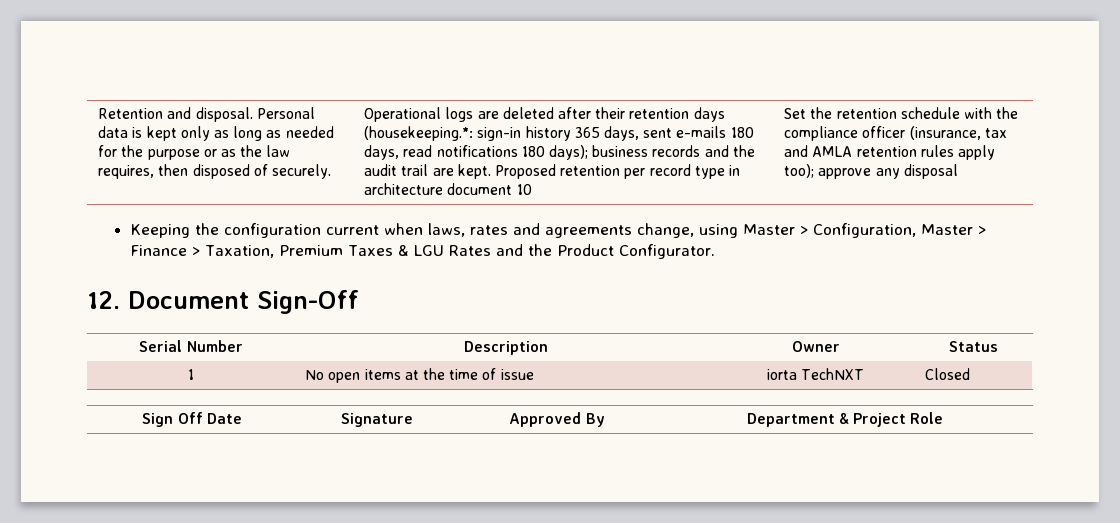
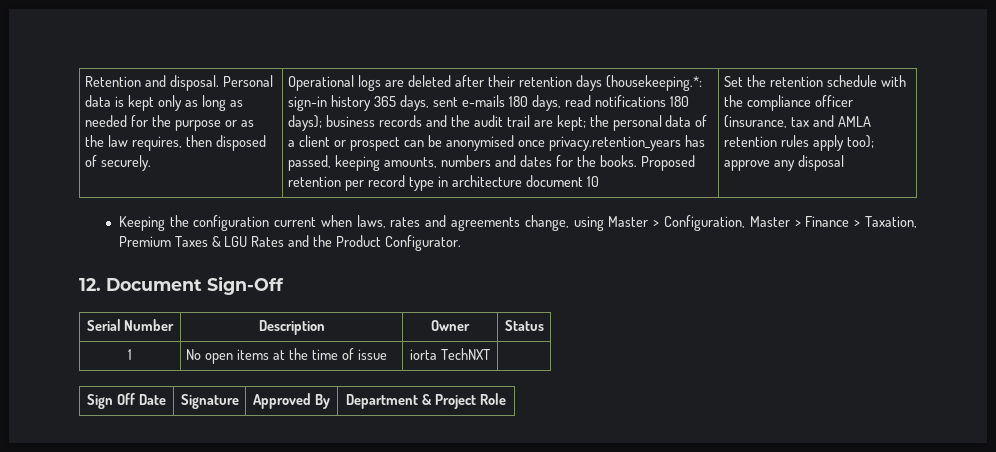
- Operational logs are deleted after their retention days (housekeeping.*: sign-in history 365 days, sent e-mails 180 days, read notifications 180 days); business records and the audit trail are kept.
+ Operational logs are deleted after their retention days (housekeeping.*: sign-in history 365 days, sent e-mails 180 days, read notifications 180 days); business records and the audit trail are kept; the personal data of a client or prospect can be anonymised once privacy.retention_years has passed, keeping amounts, numbers and dates for the books.
- 1 | No open items at the time of issue | iorta TechNXT | Closed
+ 1 | No open items at the time of issue | iorta TechNXT |

